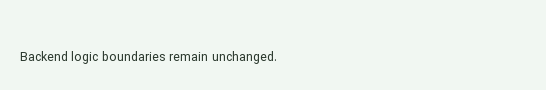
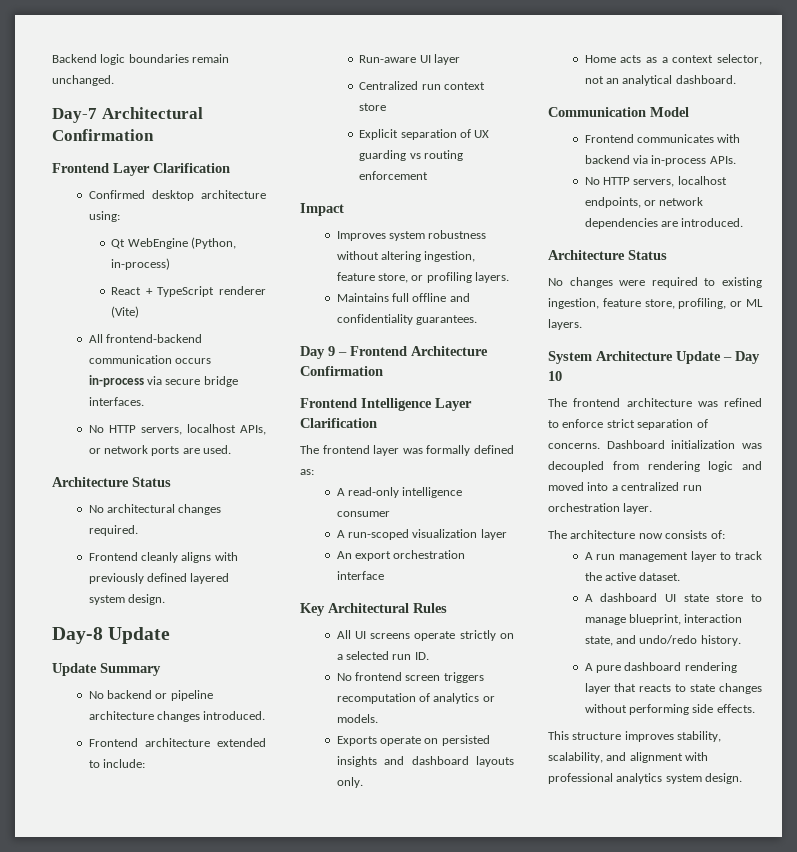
+ Day-7 Architectural Confirmation
+ Frontend Layer Clarification
+ Confirmed desktop architecture using:
+ Qt WebEngine (Python, in-process)
+ React + TypeScript renderer (Vite)
+ All frontend-backend communication occurs in-process via secure bridge interfaces.
+ No HTTP servers, localhost APIs, or network ports are used.
+ Architecture Status
+ No architectural changes required.
+ Frontend cleanly aligns with previously defined layered system design.
+ Day-8 Update
+ Update Summary
+ No backend or pipeline architecture changes introduced.
+ Frontend architecture extended to include:
+ Run-aware UI layer
+ Centralized run context store
+ Explicit separation of UX guarding vs routing enforcement
+ Impact
+ Improves system robustness without altering ingestion, feature store, or profiling layers.
+ Maintains full offline and confidentiality guarantees.
+ Day 9 – Frontend Architecture Confirmation
+ Frontend Intelligence Layer Clarification
+ The frontend layer was formally defined as:
+ A read-only intelligence consumer
+ A run-scoped visualization layer
+ An export orchestration interface
+ Key Architectural Rules
+ All UI screens operate strictly on a selected run ID.
+ No frontend screen triggers recomputation of analytics or models.
+ Exports operate on persisted insights and dashboard layouts only.
+ Home acts as a context selector, not an analytical dashboard.
+ Communication Model
+ Frontend communicates with backend via in-process APIs.
+ No HTTP servers, localhost endpoints, or network dependencies are introduced.
+ Architecture Status
+ No changes were required to existing ingestion, feature store, profiling, or ML layers.
+ System Architecture Update – Day 10
+ The frontend architecture was refined to enforce strict separation of concerns. Dashboard initialization was decoupled from rendering logic and moved into a centralized run orchestration layer.
+ The architecture now consists of:
+ A run management layer to track the active dataset.
+ A dashboard UI state store to manage blueprint, interaction state, and undo/redo history.
+ A pure dashboard rendering layer that reacts to state changes without performing side effects.
+ This structure improves stability, scalability, and alignment with professional analytics system design.

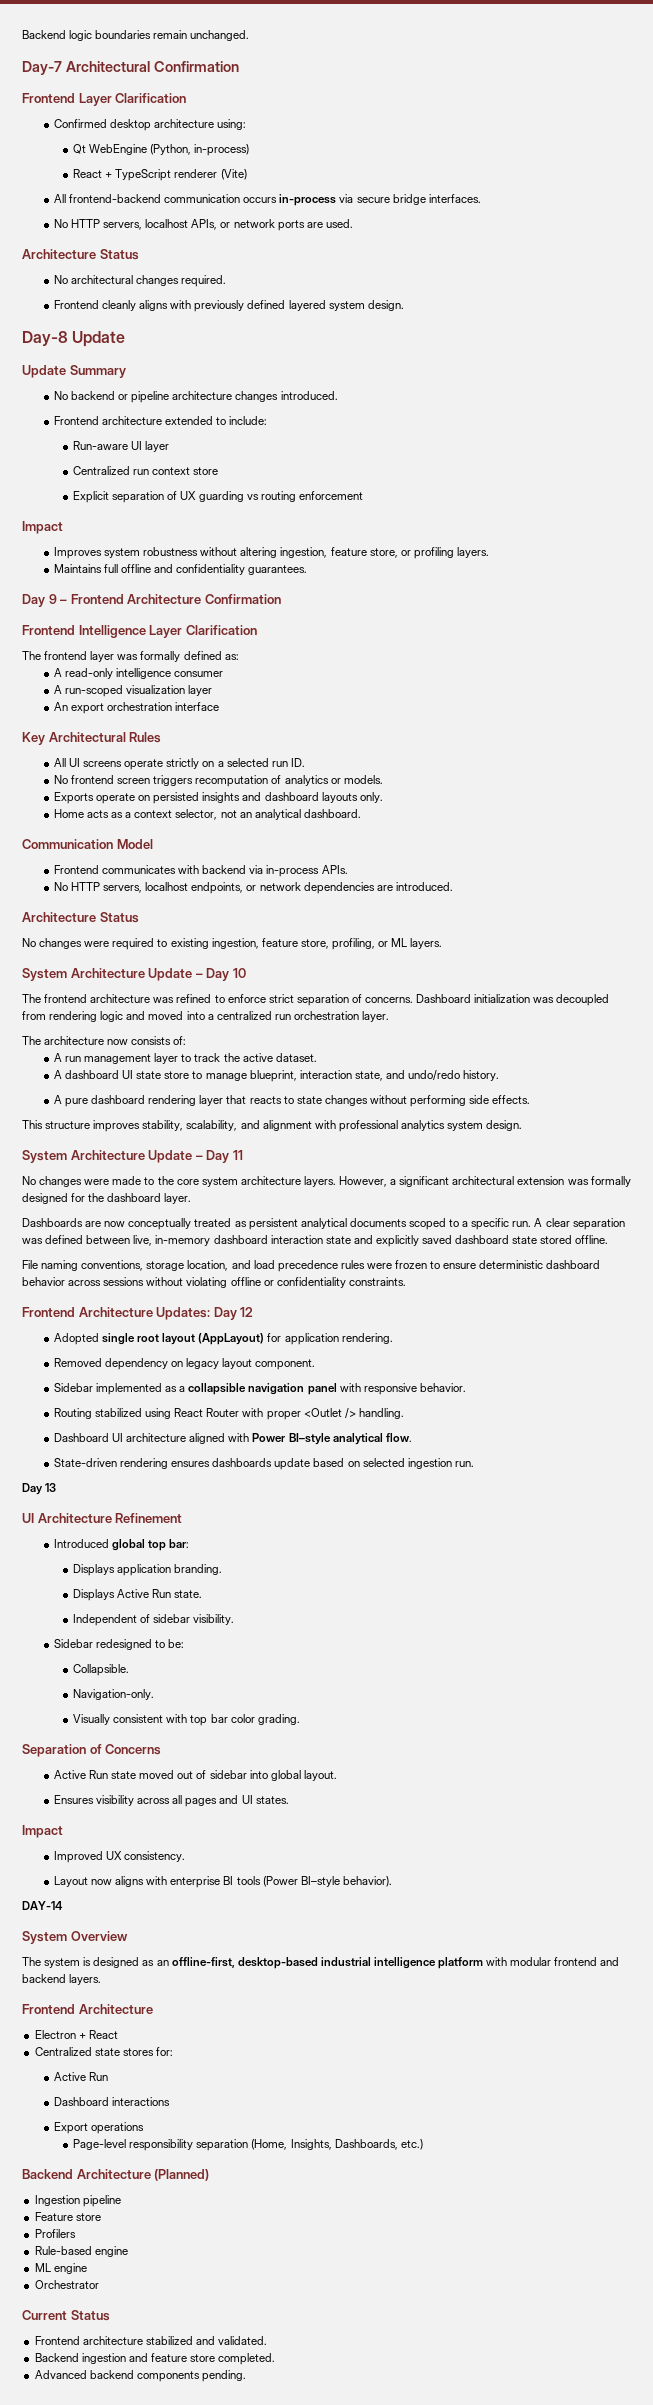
+ System Architecture Update – Day 11
+ No changes were made to the core system architecture layers. However, a significant architectural extension was formally designed for the dashboard layer.
+ Dashboards are now conceptually treated as persistent analytical documents scoped to a specific run. A clear separation was defined between live, in-memory dashboard interaction state and explicitly saved dashboard state stored offline.
+ File naming conventions, storage location, and load precedence rules were frozen to ensure deterministic dashboard behavior across sessions without violating offline or confidentiality constraints.
+ Frontend Architecture Updates: Day 12
+ Adopted single root layout (AppLayout) for application rendering.
+ Removed dependency on legacy layout component.
+ Sidebar implemented as a collapsible navigation panel with responsive behavior.
+ Routing stabilized using React Router with proper <Outlet /> handling.
+ Dashboard UI architecture aligned with Power BI–style analytical flow.
+ State-driven rendering ensures dashboards update based on selected ingestion run.
+ Day 13
+ UI Architecture Refinement
+ Introduced global top bar:
+ Displays application branding.
+ Displays Active Run state.
+ Independent of sidebar visibility.
+ Sidebar redesigned to be:
+ Collapsible.
+ Navigation-only.
+ Visually consistent with top bar color grading.
+ Separation of Concerns
+ Active Run state moved out of sidebar into global layout.
+ Ensures visibility across all pages and UI states.
+ Impact
+ Improved UX consistency.
+ Layout now aligns with enterprise BI tools (Power BI–style behavior).
+ DAY-14
+ System Overview
+ The system is designed as an offline-first, desktop-based industrial intelligence platform with modular frontend and backend layers.
+ Frontend Architecture
+ Electron + React
+ Centralized state stores for:
+ Active Run
+ Dashboard interactions
+ Export operations
+ Page-level responsibility separation (Home, Insights, Dashboards, etc.)
+ Backend Architecture (Planned)
+ Ingestion pipeline
+ Feature store
+ Profilers
+ Rule-based engine
+ ML engine
+ Orchestrator
+ Current Status
+ Frontend architecture stabilized and validated.
+ Backend ingestion and feature store completed.
+ Advanced backend components pending.

